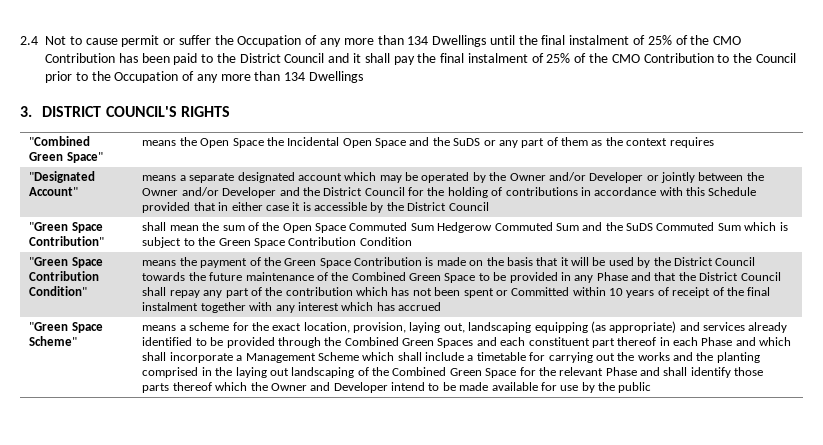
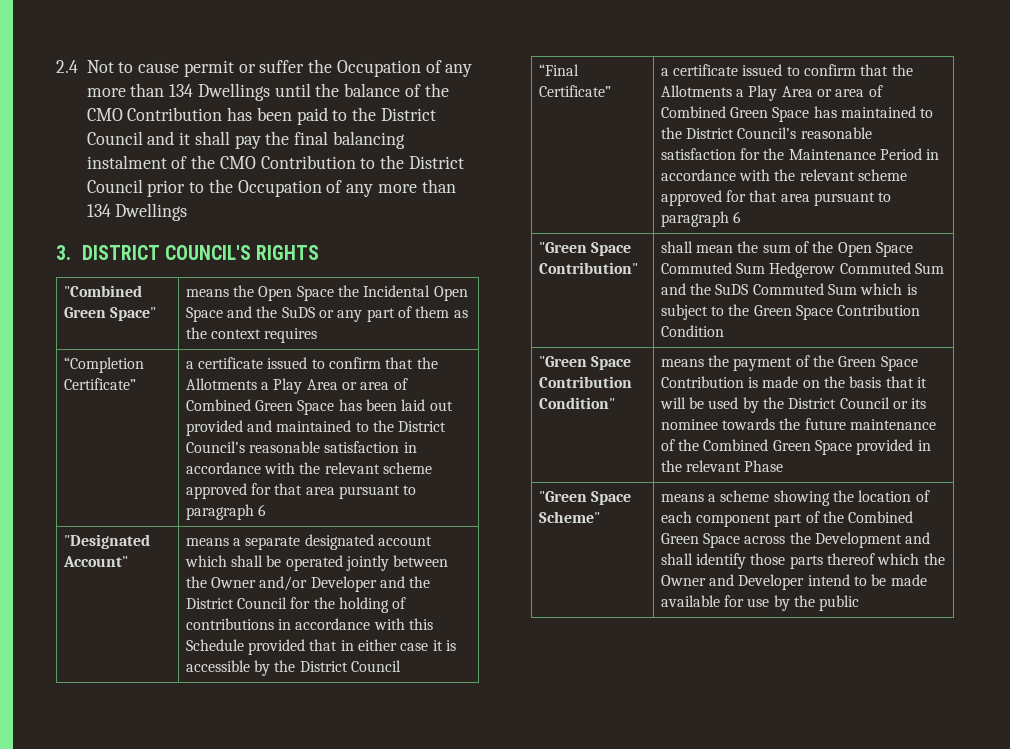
- 2.4 Not to cause permit or suffer the Occupation of any more than 134 Dwellings until the final instalment of 25% of the CMO Contribution has been paid to the District Council and it shall pay the final instalment of 25% of the CMO Contribution to the Council prior to the Occupation of any more than 134 Dwellings
+ 2.4 Not to cause permit or suffer the Occupation of any more than 134 Dwellings until the balance of the CMO Contribution has been paid to the District Council and it shall pay the final balancing instalment of the CMO Contribution to the District Council prior to the Occupation of any more than 134 Dwellings
+ “Completion Certificate” | a certificate issued to confirm that the Allotments a Play Area or area of Combined Green Space has been laid out provided and maintained to the District Council’s reasonable satisfaction in accordance with the relevant scheme approved for that area pursuant to paragraph 6
- means a separate designated account which may be operated by the Owner and/or Developer or jointly between the Owner and/or Developer and the District Council for the holding of contributions in accordance with this Schedule provided that in either case it is accessible by the District Council
+ means a separate designated account which shall be operated jointly between the Owner and/or Developer and the District Council for the holding of contributions in accordance with this Schedule provided that in either case it is accessible by the District Council
+ “Final Certificate” | a certificate issued to confirm that the Allotments a Play Area or area of Combined Green Space has maintained to the District Council’s reasonable satisfaction for the Maintenance Period in accordance with the relevant scheme approved for that area pursuant to paragraph 6
- means the payment of the Green Space Contribution is made on the basis that it will be used by the District Council towards the future maintenance of the Combined Green Space to be provided in any Phase and that the District Council shall repay any part of the contribution which has not been spent or Committed within 10 years of receipt of the final instalment together with any interest which has accrued
+ means the payment of the Green Space Contribution is made on the basis that it will be used by the District Council or its nominee towards the future maintenance of the Combined Green Space provided in the relevant Phase
- means a scheme for the exact location, provision, laying out, landscaping equipping (as appropriate) and services already identified to be provided through the Combined Green Spaces and each constituent part thereof in each Phase and which shall incorporate a Management Scheme which shall include a timetable for carrying out the works and the planting comprised in the laying out landscaping of the Combined Green Space for the relevant Phase and shall identify those parts thereof which the Owner and Developer intend to be made available for use by the public
+ means a scheme showing the location of each component part of the Combined Green Space across the Development and shall identify those parts thereof which the Owner and Developer intend to be made available for use by the public

